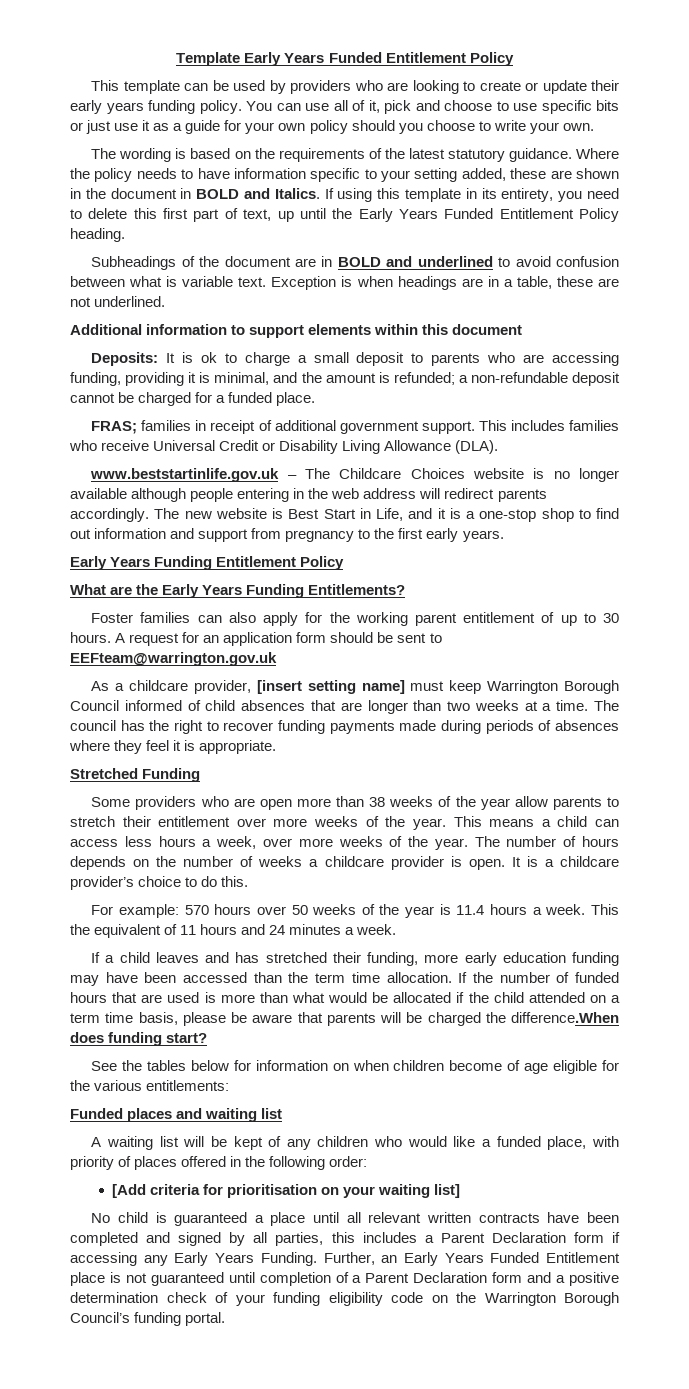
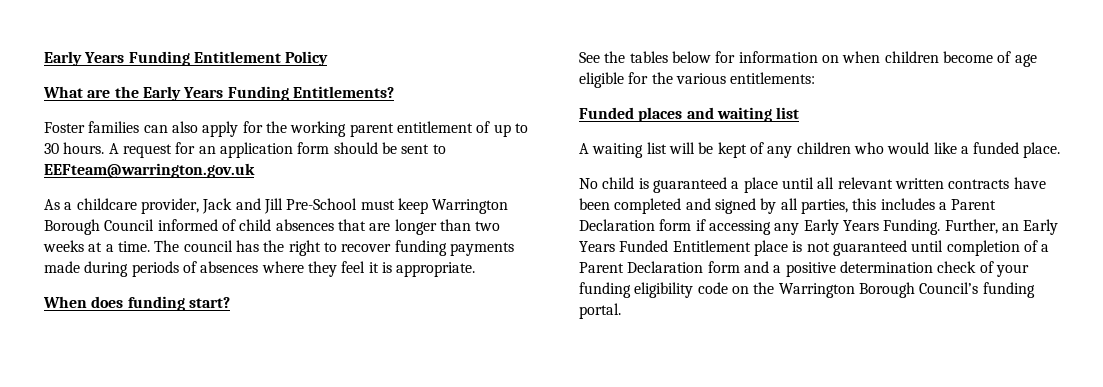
- Template Early Years Funded Entitlement Policy
- This template can be used by providers who are looking to create or update their early years funding policy. You can use all of it, pick and choose to use specific bits or just use it as a guide for your own policy should you choose to write your own.
- The wording is based on the requirements of the latest statutory guidance. Where the policy needs to have information specific to your setting added, these are shown in the document in BOLD and Italics. If using this template in its entirety, you need to delete this first part of text, up until the Early Years Funded Entitlement Policy heading.
- Subheadings of the document are in BOLD and underlined to avoid confusion between what is variable text. Exception is when headings are in a table, these are not underlined.
- Additional information to support elements within this document
- Deposits: It is ok to charge a small deposit to parents who are accessing funding, providing it is minimal, and the amount is refunded; a non-refundable deposit cannot be charged for a funded place.
- FRAS; families in receipt of additional government support. This includes families who receive Universal Credit or Disability Living Allowance (DLA).
- www.beststartinlife.gov.uk – The Childcare Choices website is no longer available although people entering in the web address will redirect parents accordingly. The new website is Best Start in Life, and it is a one-stop shop to find out information and support from pregnancy to the first early years.
- As a childcare provider, [insert setting name] must keep Warrington Borough Council informed of child absences that are longer than two weeks at a time.
+ As a childcare provider, Jack and Jill Pre-School must keep Warrington Borough Council informed of child absences that are longer than two weeks at a time.
- Stretched Funding
- Some providers who are open more than 38 weeks of the year allow parents to stretch their entitlement over more weeks of the year. This means a child can access less hours a week, over more weeks of the year. The number of hours depends on the number of weeks a childcare provider is open. It is a childcare provider’s choice to do this.
- For example: 570 hours over 50 weeks of the year is 11.4 hours a week. This the equivalent of 11 hours and 24 minutes a week.
- If a child leaves and has stretched their funding, more early education funding may have been accessed than the term time allocation. If the number of funded hours that are used is more than what would be allocated if the child attended on a term time basis, please be aware that parents will be charged the difference.When does funding start?
+ When does funding start?
- A waiting list will be kept of any children who would like a funded place, with priority of places offered in the following order:
- [Add criteria for prioritisation on your waiting list]
+ A waiting list will be kept of any children who would like a funded place.

